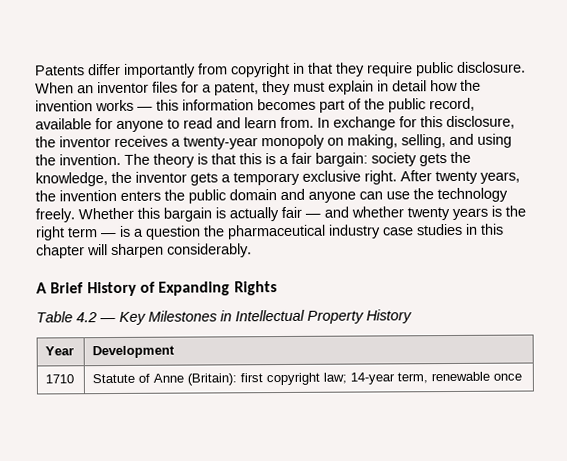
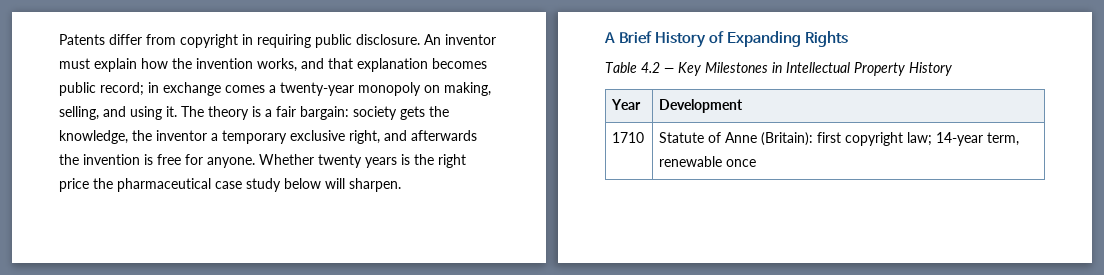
- Patents differ importantly from copyright in that they require public disclosure. When an inventor files for a patent, they must explain in detail how the invention works — this information becomes part of the public record, available for anyone to read and learn from. In exchange for this disclosure, the inventor receives a twenty-year monopoly on making, selling, and using the invention.
+ Patents differ from copyright in requiring public disclosure. An inventor must explain how the invention works, and that explanation becomes public record; in exchange comes a twenty-year monopoly on making, selling, and using it.
- The theory is that this is a fair bargain: society gets the knowledge, the inventor gets a temporary exclusive right. After twenty years, the invention enters the public domain and anyone can use the technology freely. Whether this bargain is actually fair — and whether twenty years is the right term — is a question the pharmaceutical industry case studies in this chapter will sharpen considerably.
+ The theory is a fair bargain: society gets the knowledge, the inventor a temporary exclusive right, and afterwards the invention is free for anyone. Whether twenty years is the right price the pharmaceutical case study below will sharpen.

